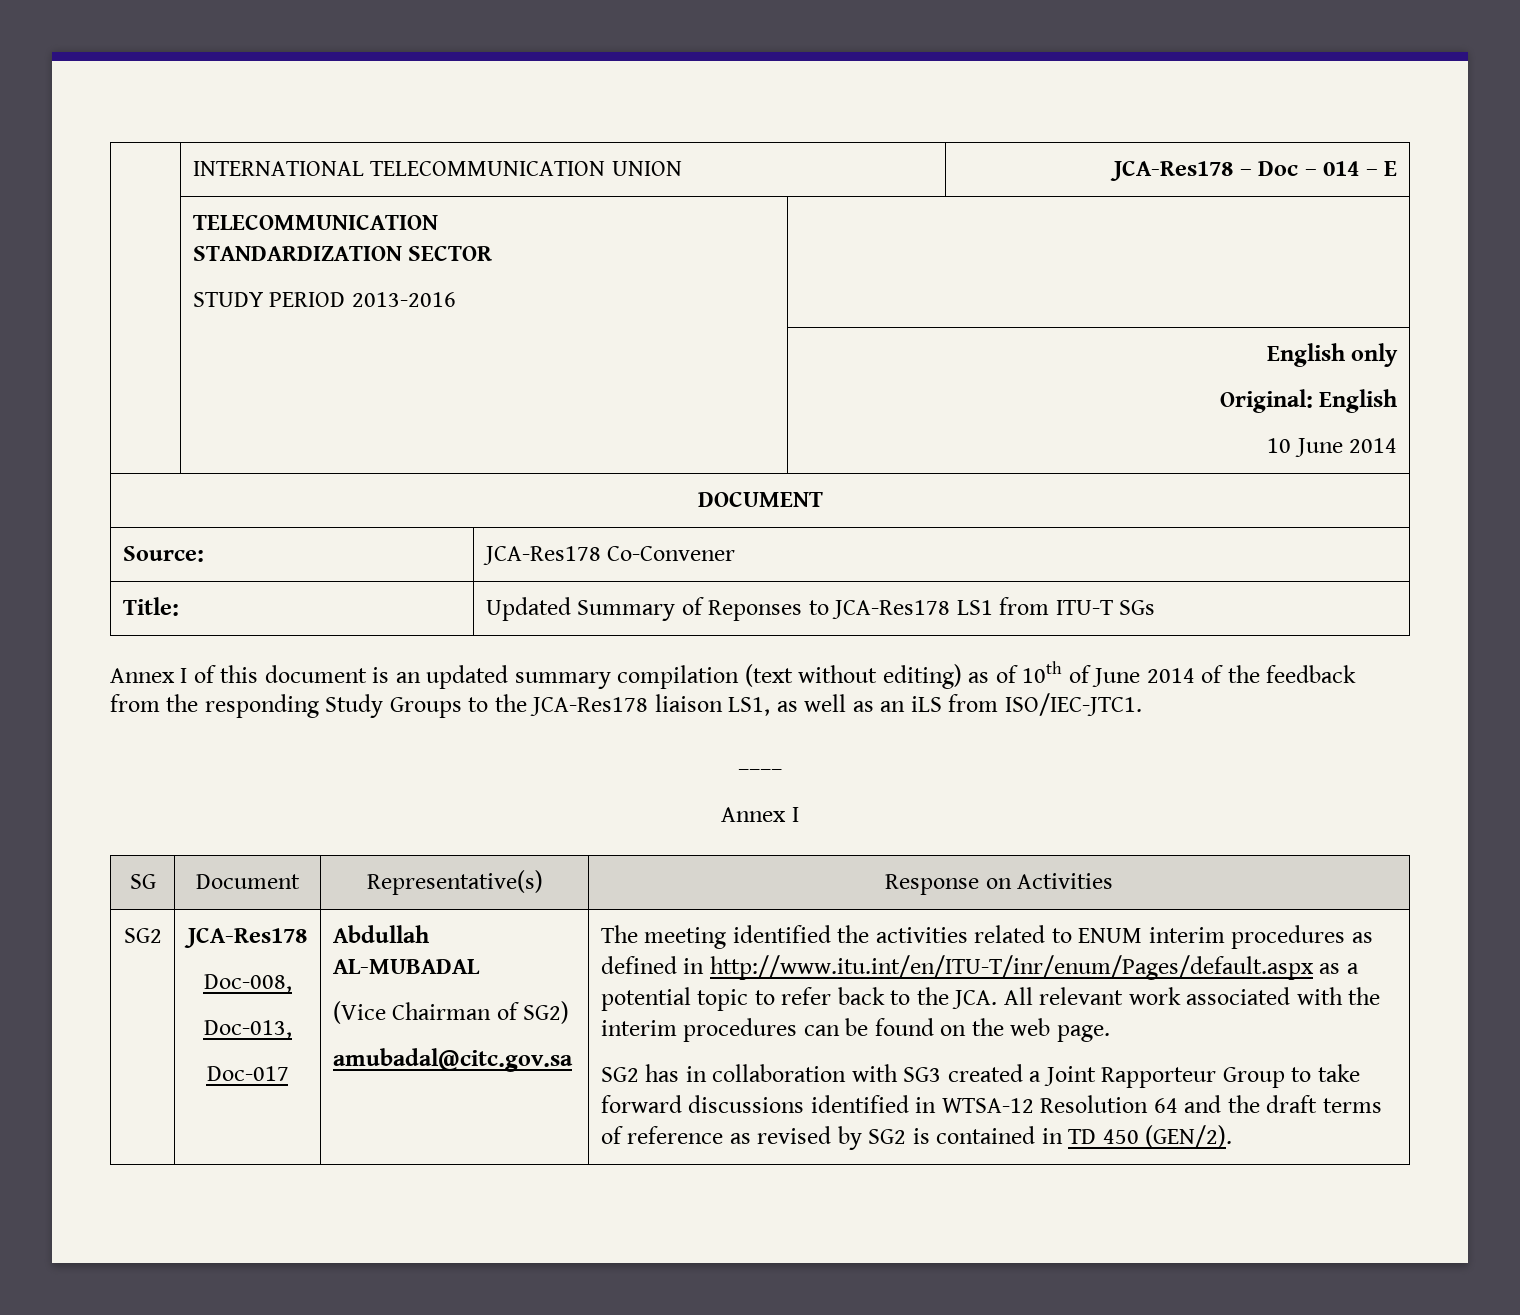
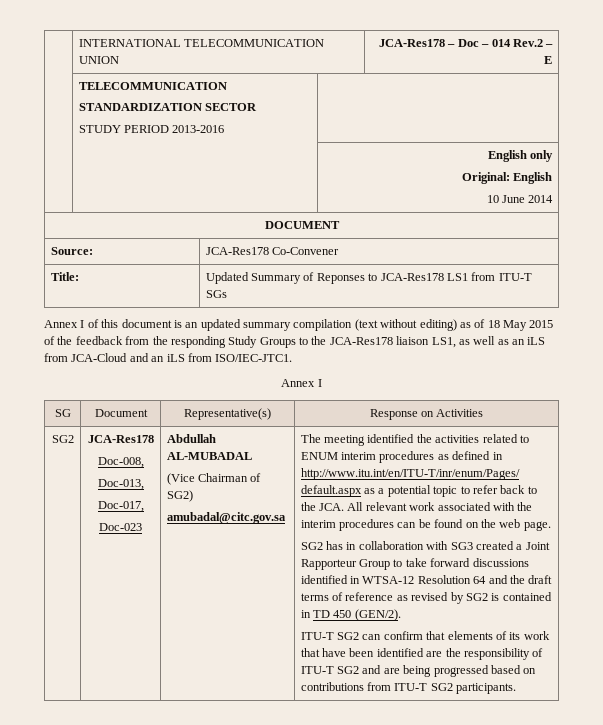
- | INTERNATIONAL TELECOMMUNICATION UNION | JCA-Res178 – Doc – 014 – E
+ | INTERNATIONAL TELECOMMUNICATION UNION | JCA-Res178 – Doc – 014 Rev.2 – E
- Annex I of this document is an updated summary compilation (text without editing) as of 10th of June 2014 of the feedback from the responding Study Groups to the JCA-Res178 liaison LS1, as well as an iLS from ISO/IEC-JTC1.
+ Annex I of this document is an updated summary compilation (text without editing) as of 18 May 2015 of the feedback from the responding Study Groups to the JCA-Res178 liaison LS1, as well as an iLS from JCA-Cloud and an iLS from ISO/IEC-JTC1.
- ____
- Doc-017
+ Doc-017,
+ Doc-023
+ ITU-T SG2 can confirm that elements of its work that have been identified are the responsibility of ITU-T SG2 and are being progressed based on contributions from ITU-T SG2 participants.

